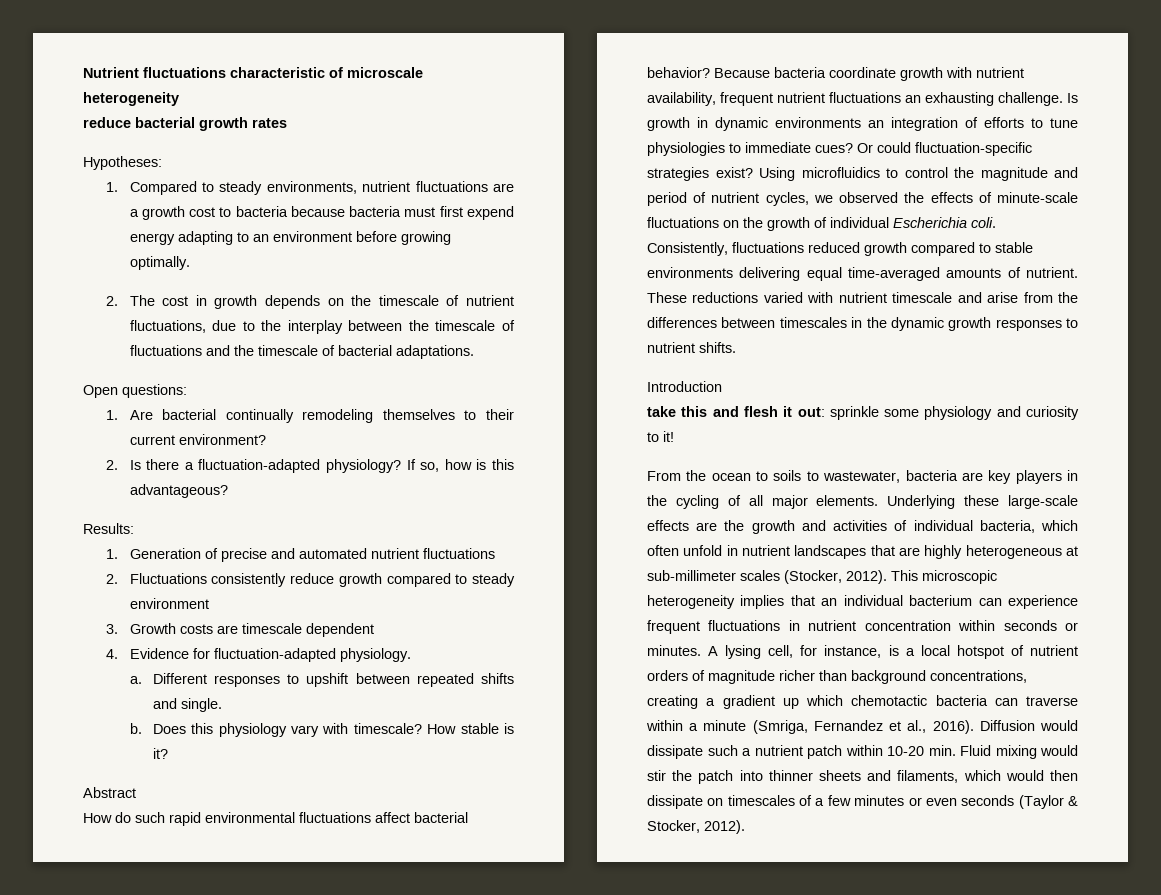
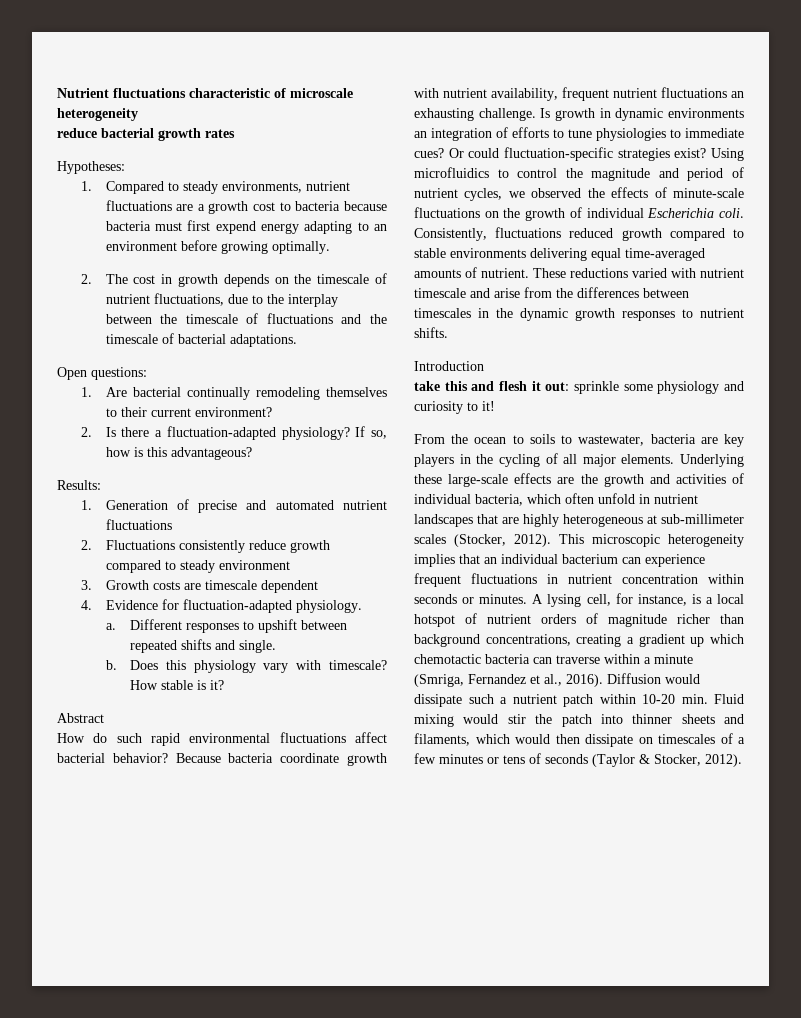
- Diffusion would dissipate such a nutrient patch within 10-20 min. Fluid mixing would stir the patch into thinner sheets and filaments, which would then dissipate on timescales of a few minutes or even seconds (Taylor & Stocker, 2012).
+ Diffusion would dissipate such a nutrient patch within 10-20 min. Fluid mixing would stir the patch into thinner sheets and filaments, which would then dissipate on timescales of a few minutes or tens of seconds (Taylor & Stocker, 2012).

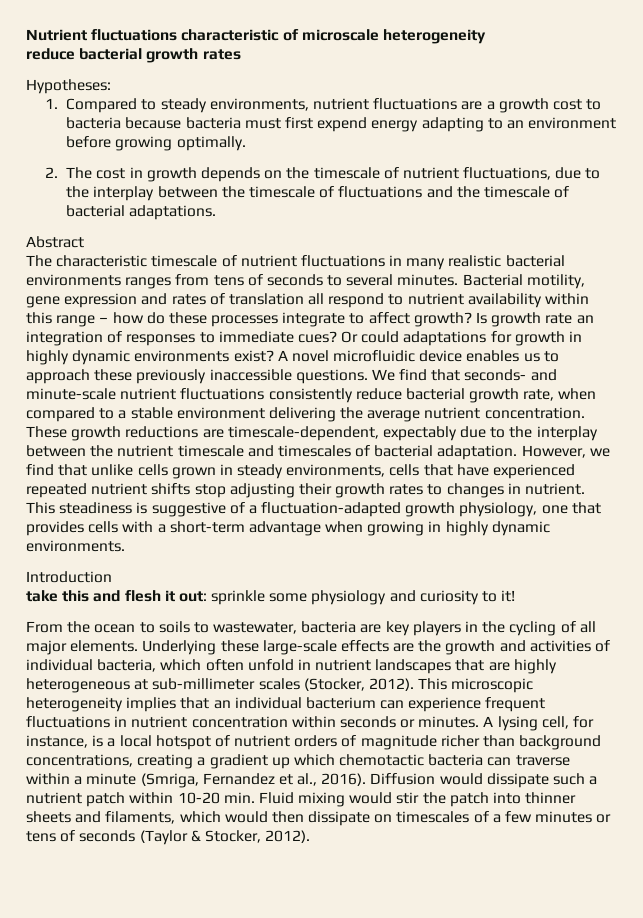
- Open questions:
- 1. Are bacterial continually remodeling themselves to their current environment?
- 2. Is there a fluctuation-adapted physiology? If so, how is this advantageous?
- Results:
- 1. Generation of precise and automated nutrient fluctuations
- 2. Fluctuations consistently reduce growth compared to steady environment
- 3. Growth costs are timescale dependent
- 4. Evidence for fluctuation-adapted physiology.
- a. Different responses to upshift between repeated shifts and single.
- b. Does this physiology vary with timescale? How stable is it?
  Abstract
- How do such rapid environmental fluctuations affect bacterial behavior? Because bacteria coordinate growth with nutrient availability, frequent nutrient fluctuations an exhausting challenge. Is growth in dynamic environments an integration of efforts to tune physiologies to immediate cues?
+ The characteristic timescale of nutrient fluctuations in many realistic bacterial environments ranges from tens of seconds to several minutes. Bacterial motility, gene expression and rates of translation all respond to nutrient availability within this range – how do these processes integrate to affect growth? Is growth rate an integration of responses to immediate cues?
- Or could fluctuation-specific strategies exist? Using microfluidics to control the magnitude and period of nutrient cycles, we observed the effects of minute-scale fluctuations on the growth of individual Escherichia coli. Consistently, fluctuations reduced growth compared to stable environments delivering equal time-averaged amounts of nutrient. These reductions varied with nutrient timescale and arise from the differences between timescales in the dynamic growth responses to nutrient shifts.
+ Or could adaptations for growth in highly dynamic environments exist? A novel microfluidic device enables us to approach these previously inaccessible questions. We find that seconds- and minute-scale nutrient fluctuations consistently reduce bacterial growth rate, when compared to a stable environment delivering the average nutrient concentration. These growth reductions are timescale-dependent, expectably due to the interplay between the nutrient timescale and timescales of bacterial adaptation. However, we find that unlike cells grown in steady environments, cells that have experienced repeated nutrient shifts stop adjusting their growth rates to changes in nutrient. This steadiness is suggestive of a fluctuation-adapted growth physiology, one that provides cells with a short-term advantage when growing in highly dynamic environments.

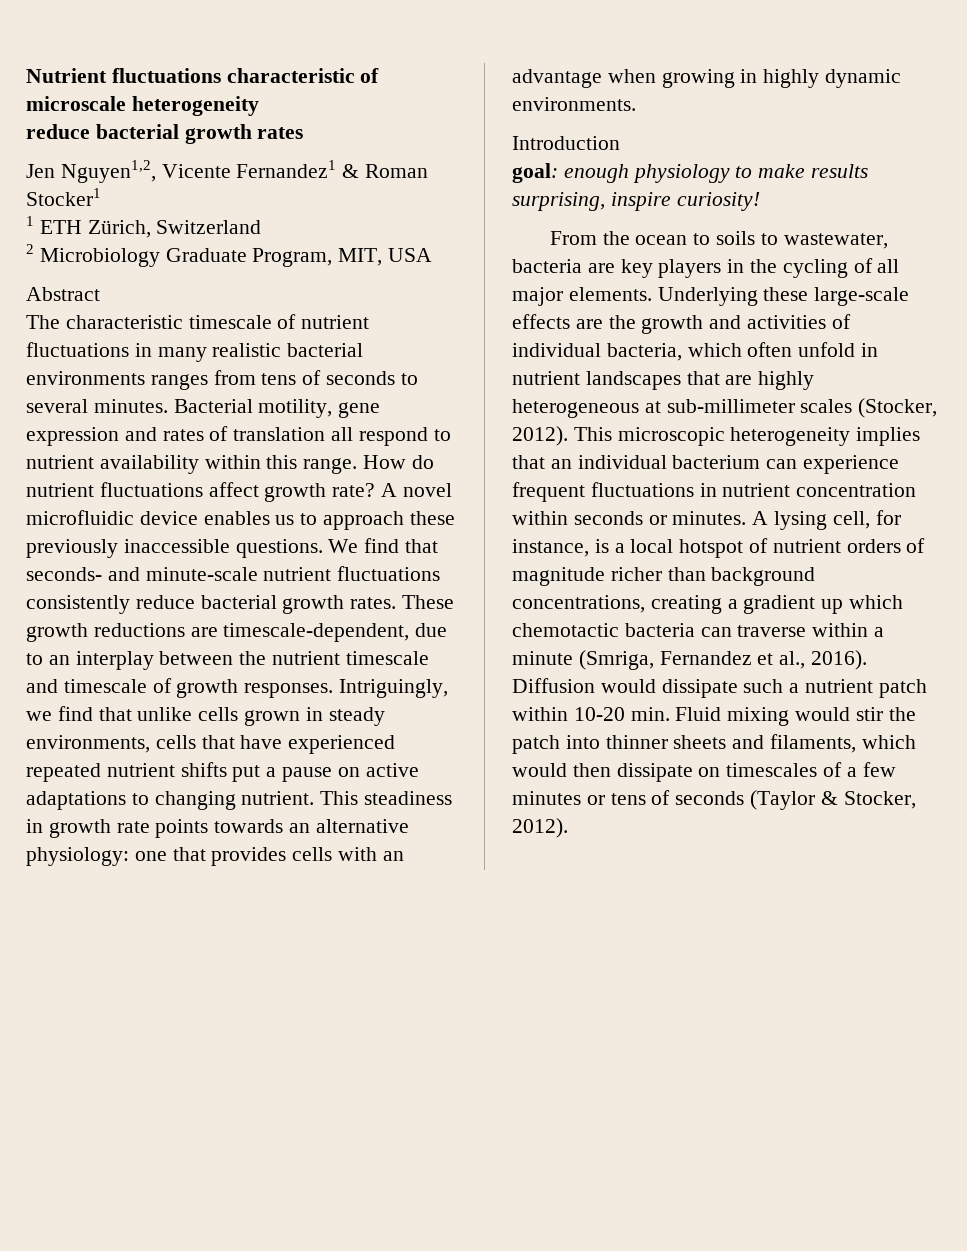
- Hypotheses:
- 1. Compared to steady environments, nutrient fluctuations are a growth cost to bacteria because bacteria must first expend energy adapting to an environment before growing optimally.
- 2. The cost in growth depends on the timescale of nutrient fluctuations, due to the interplay between the timescale of fluctuations and the timescale of bacterial adaptations.
+ Jen Nguyen1,2, Vicente Fernandez1 & Roman Stocker1
+ 1 ETH Zürich, Switzerland
+ 2 Microbiology Graduate Program, MIT, USA
- Bacterial motility, gene expression and rates of translation all respond to nutrient availability within this range – how do these processes integrate to affect growth? Is growth rate an integration of responses to immediate cues? Or could adaptations for growth in highly dynamic environments exist?
+ Bacterial motility, gene expression and rates of translation all respond to nutrient availability within this range. How do nutrient fluctuations affect growth rate?
- We find that seconds- and minute-scale nutrient fluctuations consistently reduce bacterial growth rate, when compared to a stable environment delivering the average nutrient concentration.
+ We find that seconds- and minute-scale nutrient fluctuations consistently reduce bacterial growth rates.
- These growth reductions are timescale-dependent, expectably due to the interplay between the nutrient timescale and timescales of bacterial adaptation. However, we find that unlike cells grown in steady environments, cells that have experienced repeated nutrient shifts stop adjusting their growth rates to changes in nutrient. This steadiness is suggestive of a fluctuation-adapted growth physiology, one that provides cells with a short-term advantage when growing in highly dynamic environments.
+ These growth reductions are timescale-dependent, due to an interplay between the nutrient timescale and timescale of growth responses. Intriguingly, we find that unlike cells grown in steady environments, cells that have experienced repeated nutrient shifts put a pause on active adaptations to changing nutrient. This steadiness in growth rate points towards an alternative physiology: one that provides cells with an advantage when growing in highly dynamic environments.
- take this and flesh it out: sprinkle some physiology and curiosity to it!
+ goal: enough physiology to make results surprising, inspire curiosity!

